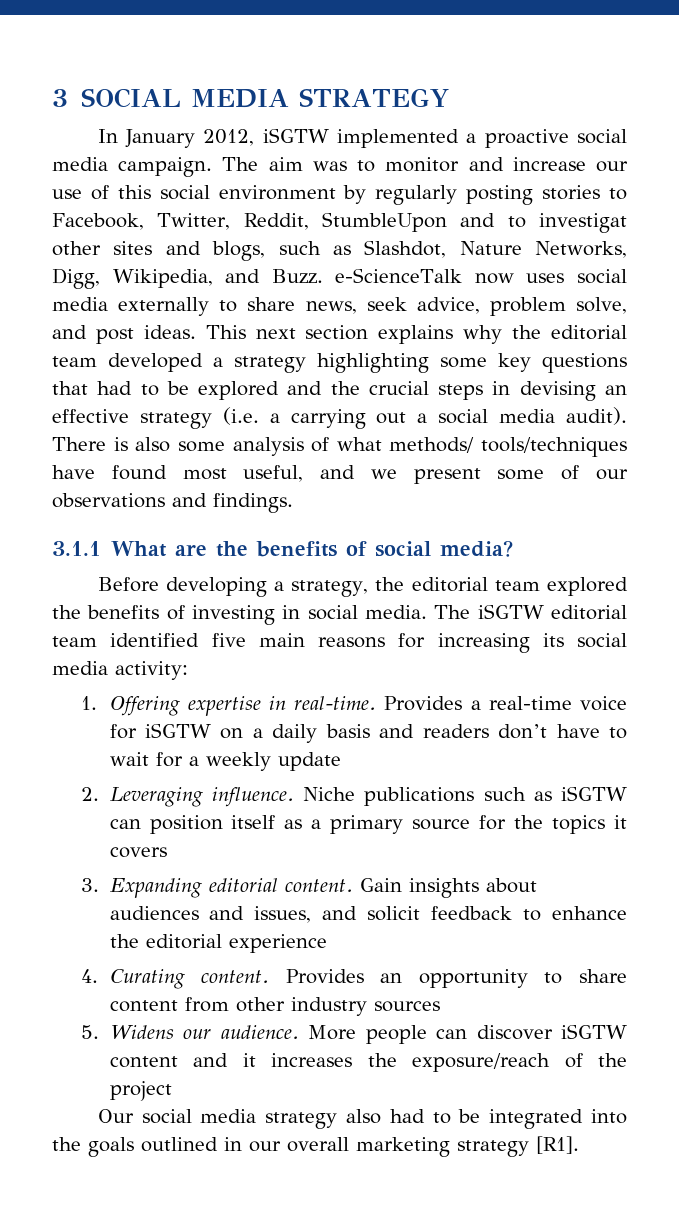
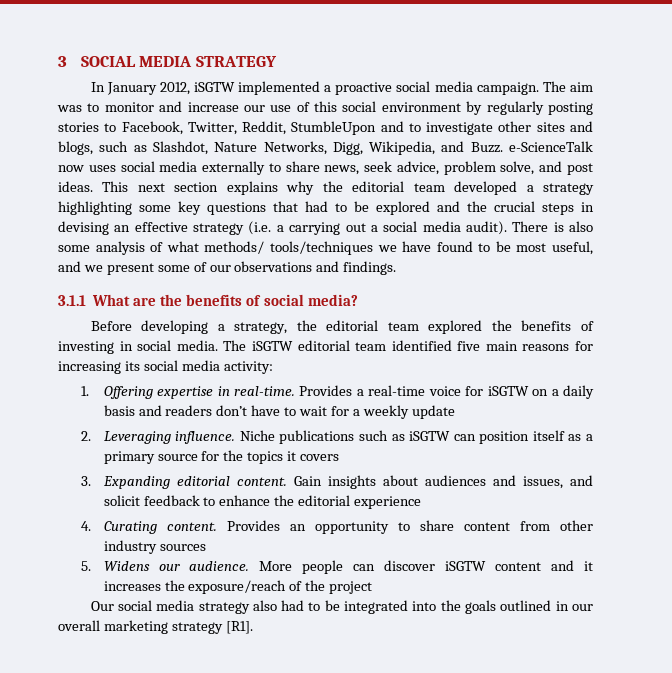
- The aim was to monitor and increase our use of this social environment by regularly posting stories to Facebook, Twitter, Reddit, StumbleUpon and to investigat other sites and blogs, such as Slashdot, Nature Networks, Digg, Wikipedia, and Buzz. e-ScienceTalk now uses social media externally to share news, seek advice, problem solve, and post ideas.
+ The aim was to monitor and increase our use of this social environment by regularly posting stories to Facebook, Twitter, Reddit, StumbleUpon and to investigate other sites and blogs, such as Slashdot, Nature Networks, Digg, Wikipedia, and Buzz. e-ScienceTalk now uses social media externally to share news, seek advice, problem solve, and post ideas.
- There is also some analysis of what methods/ tools/techniques have found most useful, and we present some of our observations and findings.
+ There is also some analysis of what methods/ tools/techniques we have found to be most useful, and we present some of our observations and findings.

